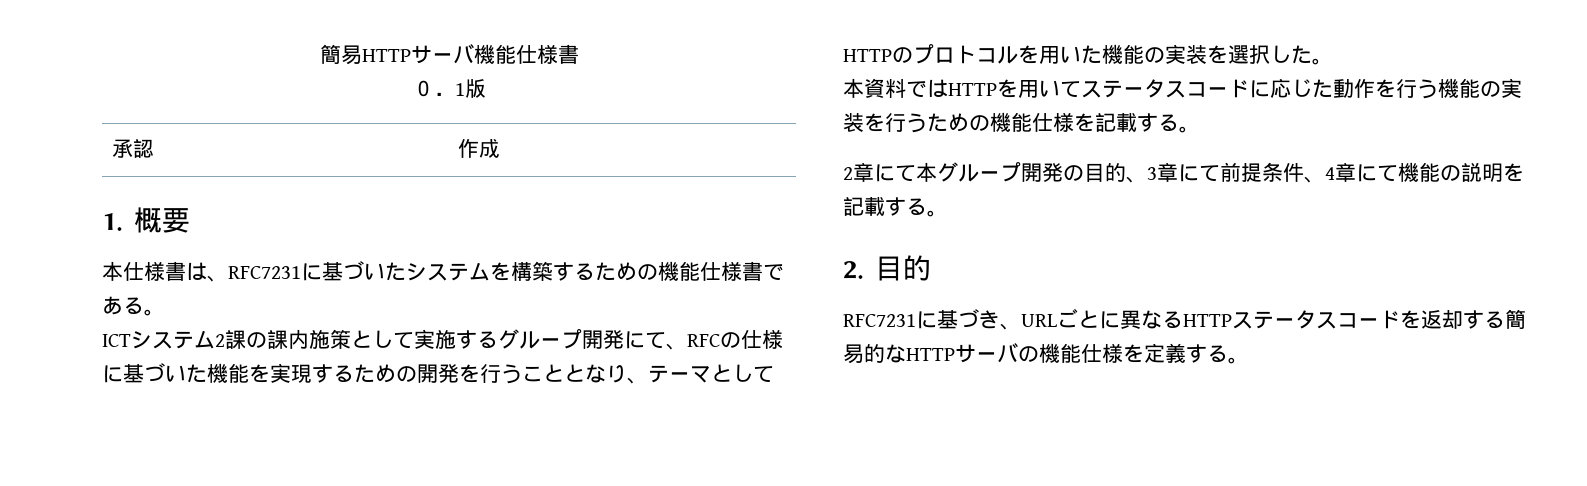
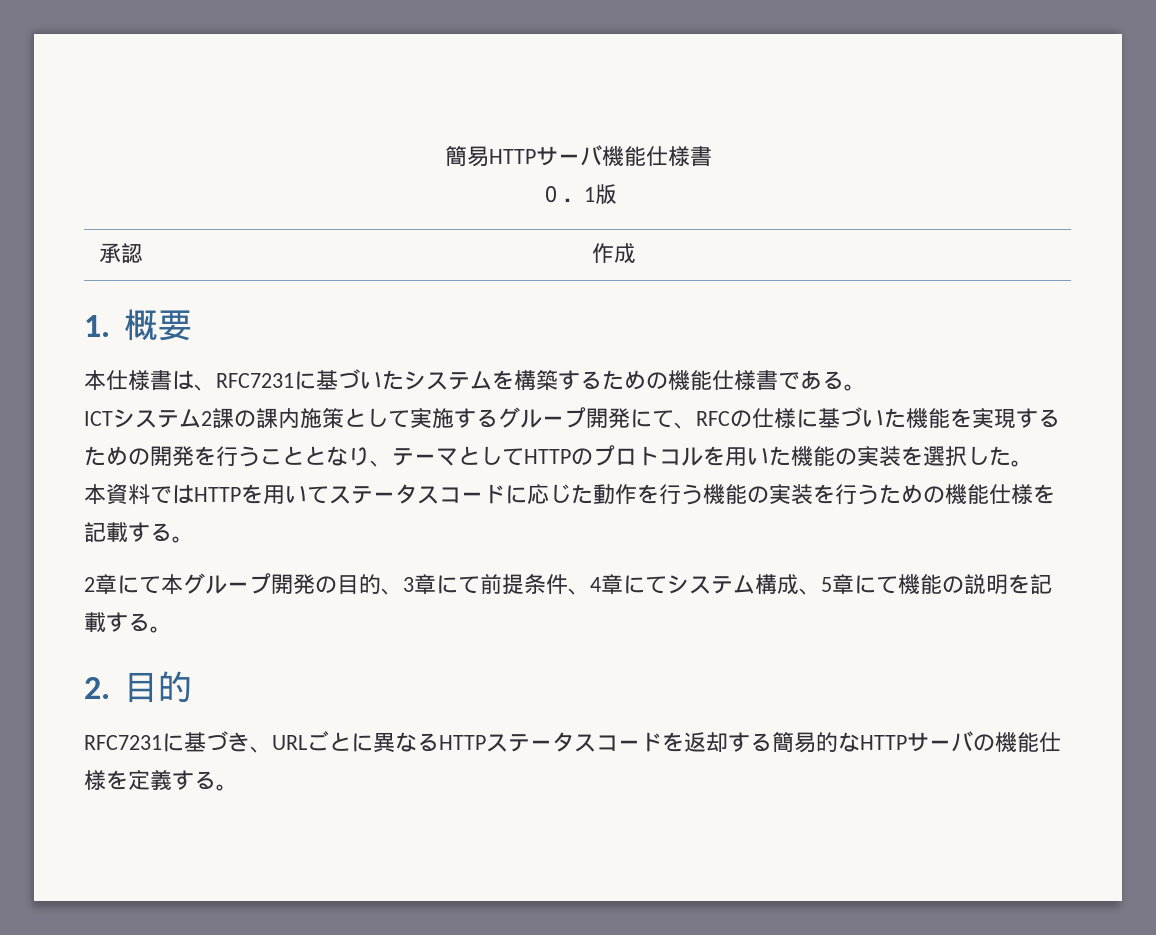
- 2章にて本グループ開発の目的、3章にて前提条件、4章にて機能の説明を記載する。
+ 2章にて本グループ開発の目的、3章にて前提条件、4章にてシステム構成、5章にて機能の説明を記載する。

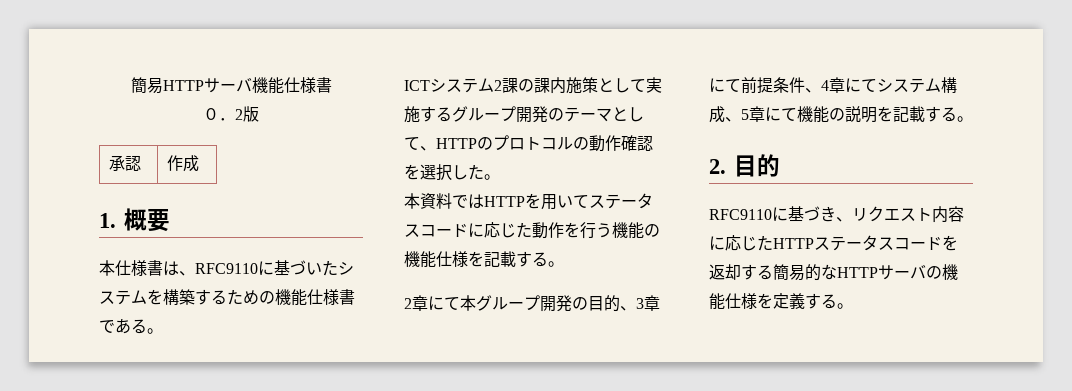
- ０．1版
+ ０．2版
- 本仕様書は、RFC7231に基づいたシステムを構築するための機能仕様書である。
+ 本仕様書は、RFC9110に基づいたシステムを構築するための機能仕様書である。
- ICTシステム2課の課内施策として実施するグループ開発にて、RFCの仕様に基づいた機能を実現するための開発を行うこととなり、テーマとしてHTTPのプロトコルを用いた機能の実装を選択した。
+ ICTシステム2課の課内施策として実施するグループ開発のテーマとして、HTTPのプロトコルの動作確認を選択した。
- 本資料ではHTTPを用いてステータスコードに応じた動作を行う機能の実装を行うための機能仕様を記載する。
+ 本資料ではHTTPを用いてステータスコードに応じた動作を行う機能の機能仕様を記載する。
- RFC7231に基づき、URLごとに異なるHTTPステータスコードを返却する簡易的なHTTPサーバの機能仕様を定義する。
+ RFC9110に基づき、リクエスト内容に応じたHTTPステータスコードを返却する簡易的なHTTPサーバの機能仕様を定義する。

